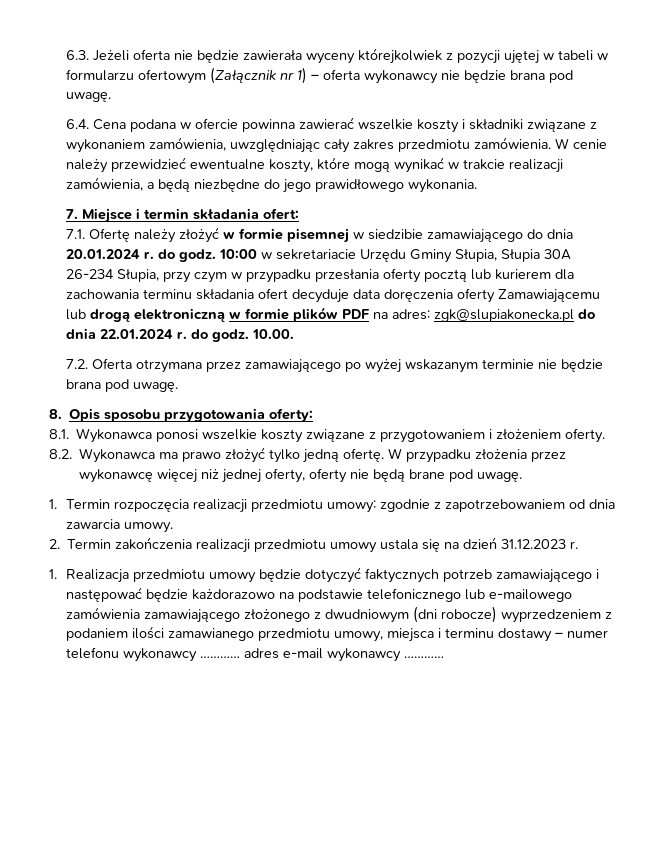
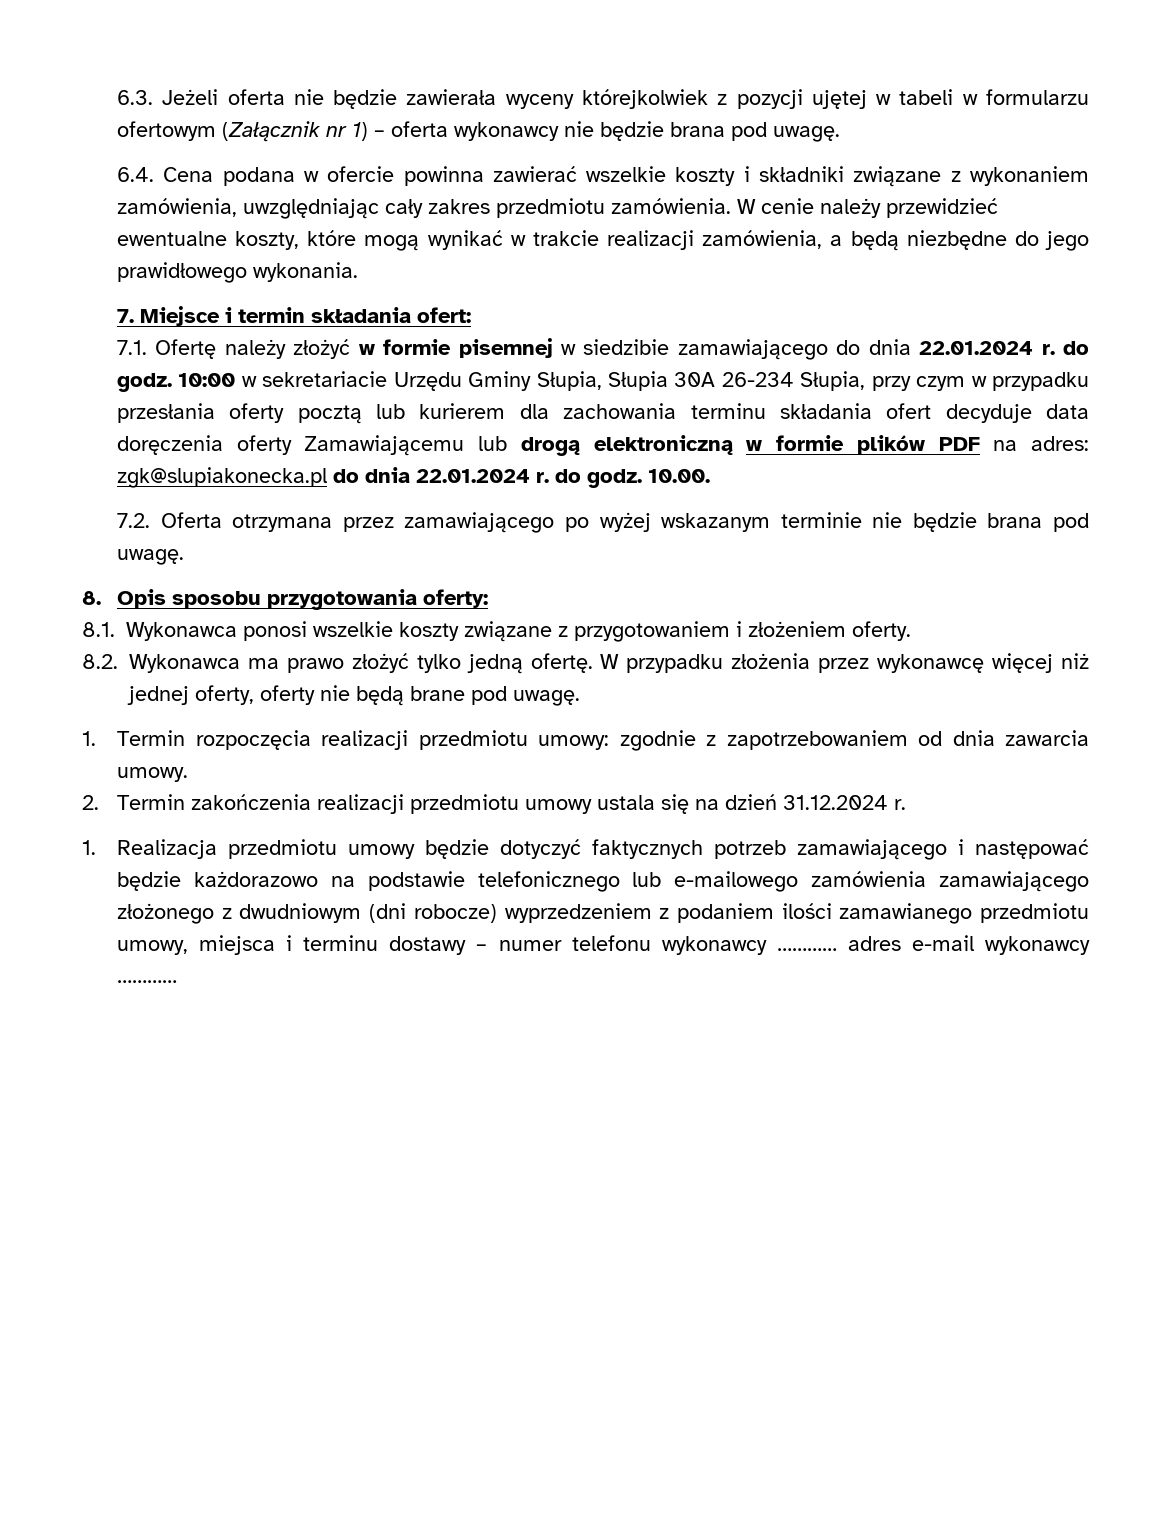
- 7.1. Ofertę należy złożyć w formie pisemnej w siedzibie zamawiającego do dnia 20.01.2024 r. do godz.
+ 7.1. Ofertę należy złożyć w formie pisemnej w siedzibie zamawiającego do dnia 22.01.2024 r. do godz.
- 2. Termin zakończenia realizacji przedmiotu umowy ustala się na dzień 31.12.2023 r.
+ 2. Termin zakończenia realizacji przedmiotu umowy ustala się na dzień 31.12.2024 r.

